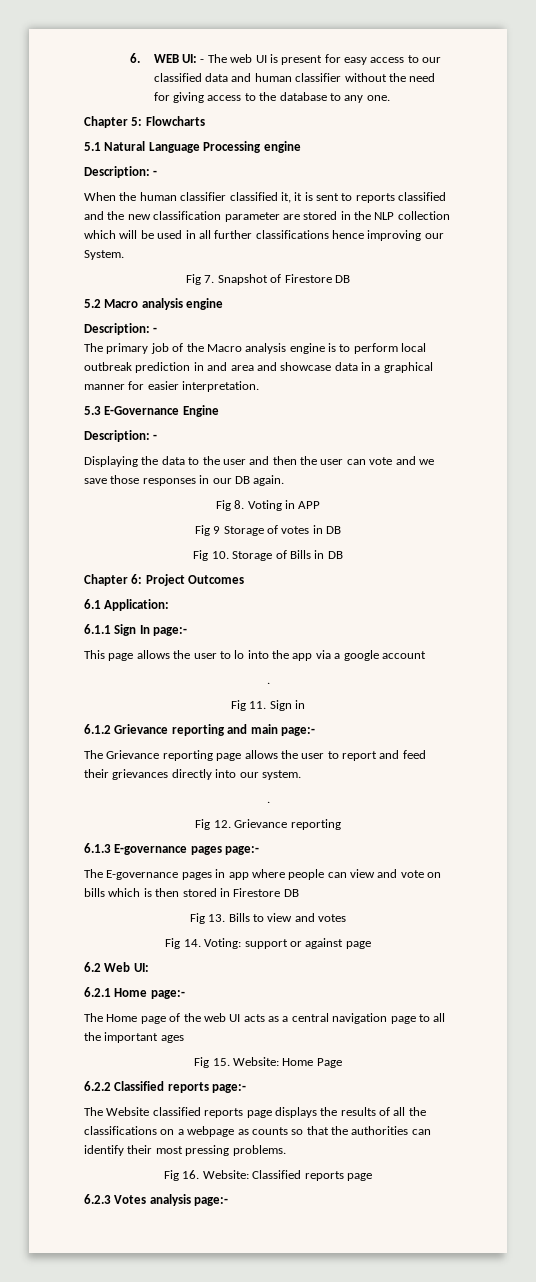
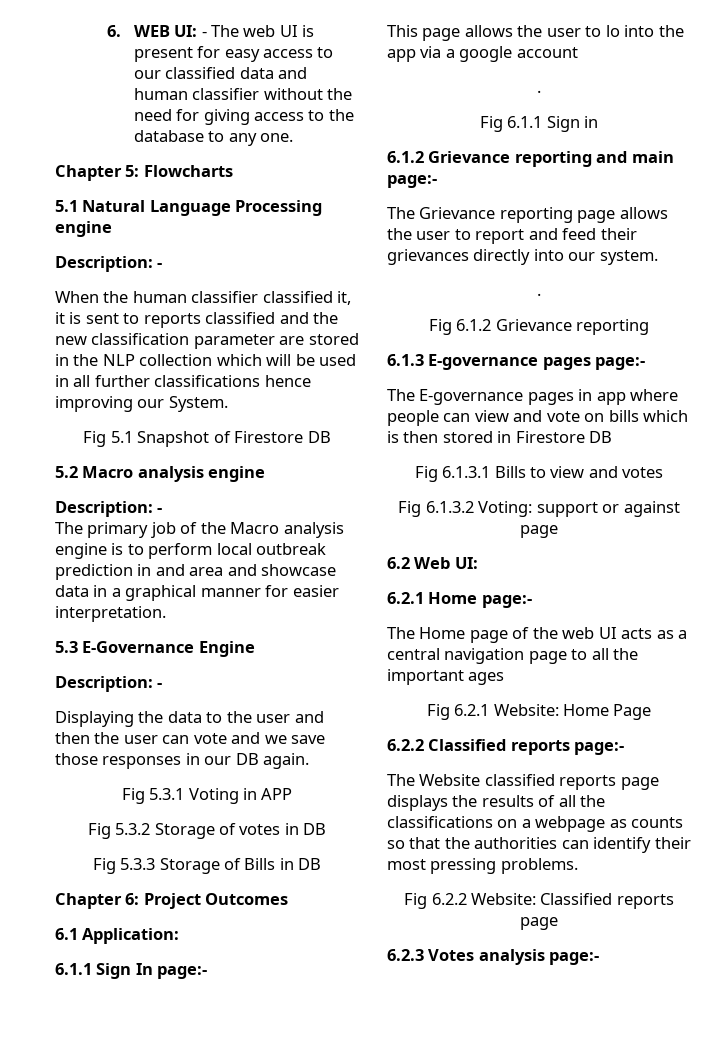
- Fig 7. Snapshot of Firestore DB
+ Fig 5.1 Snapshot of Firestore DB
- Fig 8. Voting in APP
+ Fig 5.3.1 Voting in APP
- Fig 9 Storage of votes in DB
+ Fig 5.3.2 Storage of votes in DB
- Fig 10. Storage of Bills in DB
+ Fig 5.3.3 Storage of Bills in DB
- Fig 11. Sign in
+ Fig 6.1.1 Sign in
- Fig 12. Grievance reporting
+ Fig 6.1.2 Grievance reporting
- Fig 13. Bills to view and votes
+ Fig 6.1.3.1 Bills to view and votes
- Fig 14. Voting: support or against page
+ Fig 6.1.3.2 Voting: support or against page
- Fig 15. Website: Home Page
+ Fig 6.2.1 Website: Home Page
- Fig 16. Website: Classified reports page
+ Fig 6.2.2 Website: Classified reports page

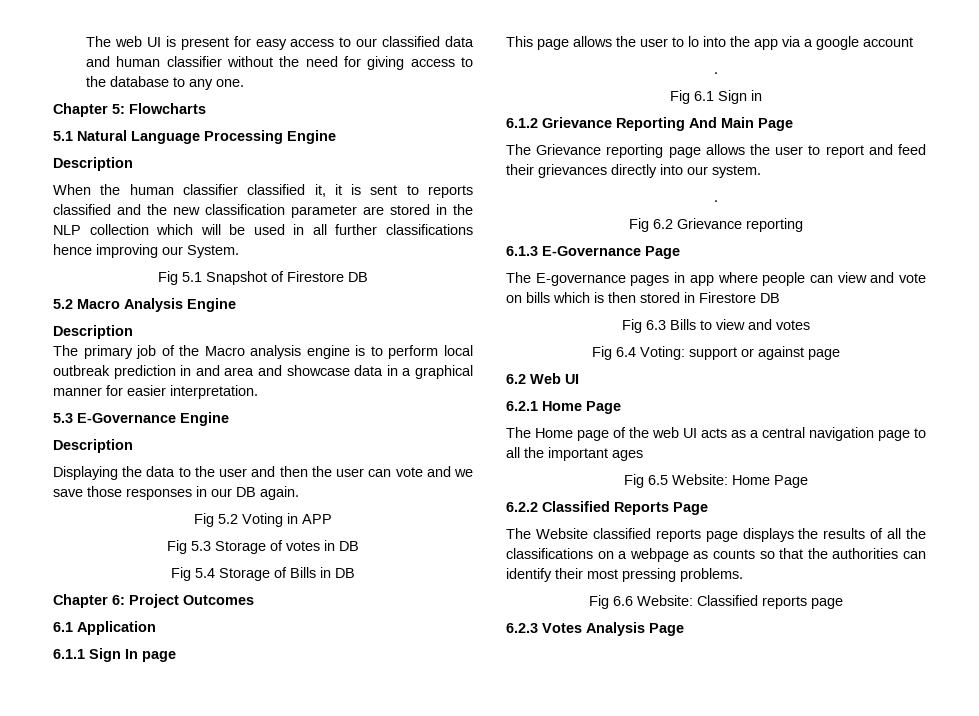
- 6. WEB UI: - The web UI is present for easy access to our classified data and human classifier without the need for giving access to the database to any one.
+ The web UI is present for easy access to our classified data and human classifier without the need for giving access to the database to any one.
- 5.1 Natural Language Processing engine
- Description: -
+ 5.1 Natural Language Processing Engine
+ Description
- 5.2 Macro analysis engine
- Description: -
+ 5.2 Macro Analysis Engine
+ Description
  5.3 E-Governance Engine
- Description: -
+ Description
- Fig 5.3.1 Voting in APP
+ Fig 5.2 Voting in APP
- Fig 5.3.2 Storage of votes in DB
+ Fig 5.3 Storage of votes in DB
- Fig 5.3.3 Storage of Bills in DB
+ Fig 5.4 Storage of Bills in DB
- 6.1 Application:
+ 6.1 Application
- 6.1.1 Sign In page:-
+ 6.1.1 Sign In page
- Fig 6.1.1 Sign in
+ Fig 6.1 Sign in
- 6.1.2 Grievance reporting and main page:-
+ 6.1.2 Grievance Reporting And Main Page
- Fig 6.1.2 Grievance reporting
+ Fig 6.2 Grievance reporting
- 6.1.3 E-governance pages page:-
+ 6.1.3 E-Governance Page
- Fig 6.1.3.1 Bills to view and votes
+ Fig 6.3 Bills to view and votes
- Fig 6.1.3.2 Voting: support or against page
+ Fig 6.4 Voting: support or against page
- 6.2 Web UI:
+ 6.2 Web UI
- 6.2.1 Home page:-
+ 6.2.1 Home Page
- Fig 6.2.1 Website: Home Page
+ Fig 6.5 Website: Home Page
- 6.2.2 Classified reports page:-
+ 6.2.2 Classified Reports Page
- Fig 6.2.2 Website: Classified reports page
+ Fig 6.6 Website: Classified reports page
- 6.2.3 Votes analysis page:-
+ 6.2.3 Votes Analysis Page

